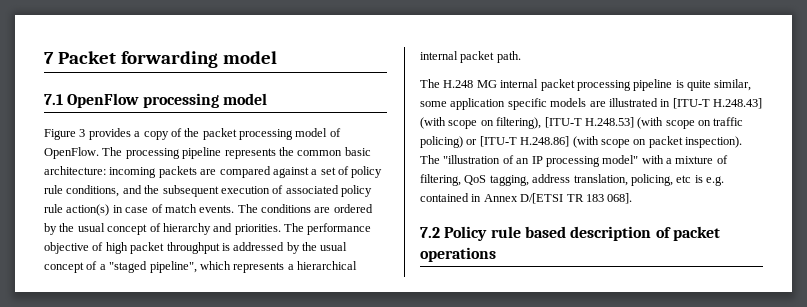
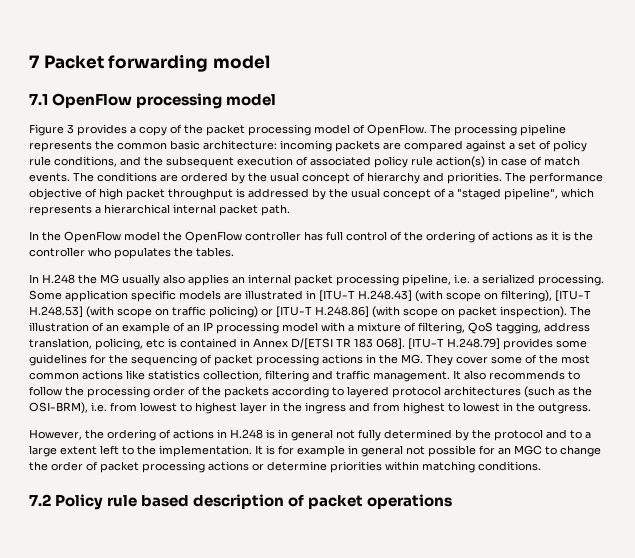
- The H.248 MG internal packet processing pipeline is quite similar, some application specific models are illustrated in [ITU-T H.248.43] (with scope on filtering), [ITU-T H.248.53] (with scope on traffic policing) or [ITU-T H.248.86] (with scope on packet inspection).
+ In the OpenFlow model the OpenFlow controller has full control of the ordering of actions as it is the controller who populates the tables.
+ In H.248 the MG usually also applies an internal packet processing pipeline, i.e. a serialized processing. Some application specific models are illustrated in [ITU-T H.248.43] (with scope on filtering), [ITU-T H.248.53] (with scope on traffic policing) or [ITU-T H.248.86] (with scope on packet inspection).
- The "illustration of an IP processing model" with a mixture of filtering, QoS tagging, address translation, policing, etc is e.g. contained in Annex D/[ETSI TR 183 068].
+ The illustration of an example of an IP processing model with a mixture of filtering, QoS tagging, address translation, policing, etc is contained in Annex D/[ETSI TR 183 068]. [ITU-T H.248.79] provides some guidelines for the sequencing of packet processing actions in the MG. They cover some of the most common actions like statistics collection, filtering and traffic management. It also recommends to follow the processing order of the packets according to layered protocol architectures (such as the OSI-BRM), i.e. from lowest to highest layer in the ingress and from highest to lowest in the outgress.
+ However, the ordering of actions in H.248 is in general not fully determined by the protocol and to a large extent left to the implementation. It is for example in general not possible for an MGC to change the order of packet processing actions or determine priorities within matching conditions.

